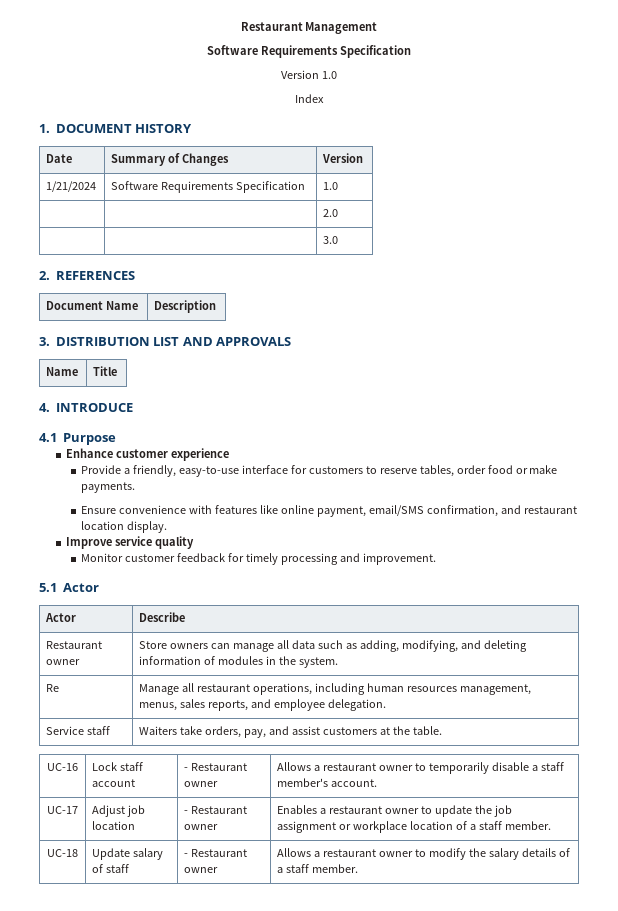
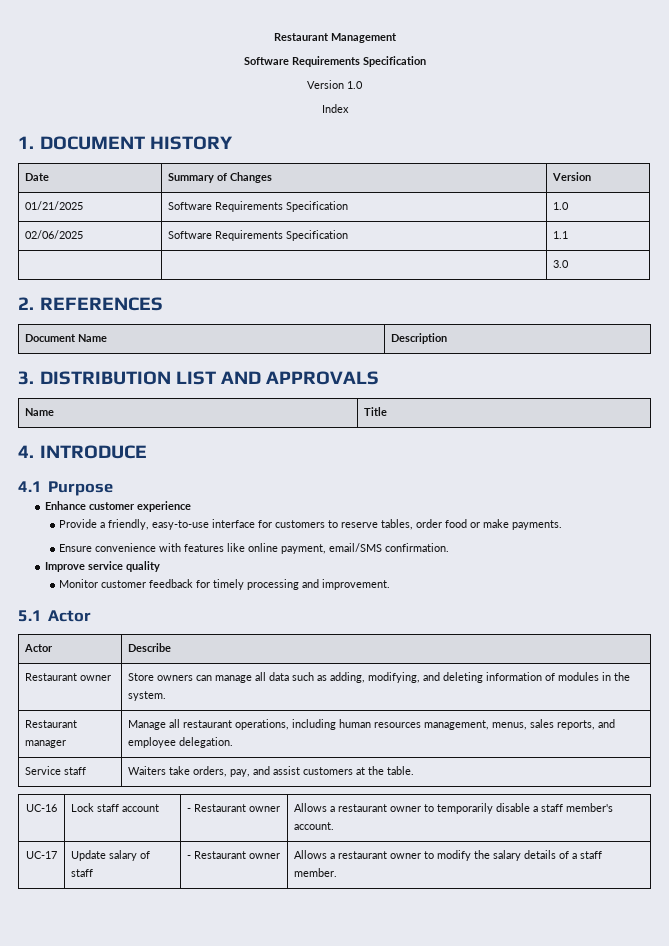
- 1/21/2024 | Software Requirements Specification | 1.0
+ 01/21/2025 | Software Requirements Specification | 1.0
- | | 2.0
+ 02/06/2025 | Software Requirements Specification | 1.1
- Ensure convenience with features like online payment, email/SMS confirmation, and restaurant location display.
+ Ensure convenience with features like online payment, email/SMS confirmation.
- Re | Manage all restaurant operations, including human resources management, menus, sales reports, and employee delegation.
+ Restaurant manager | Manage all restaurant operations, including human resources management, menus, sales reports, and employee delegation.
- UC-17 | Adjust job location | - Restaurant owner | Enables a restaurant owner to update the job assignment or workplace location of a staff member.
- UC-18 | Update salary of staff | - Restaurant owner | Allows a restaurant owner to modify the salary details of a staff member.
+ UC-17 | Update salary of staff | - Restaurant owner | Allows a restaurant owner to modify the salary details of a staff member.

